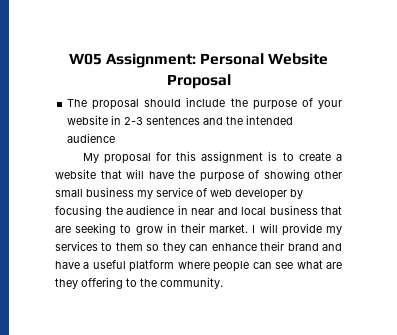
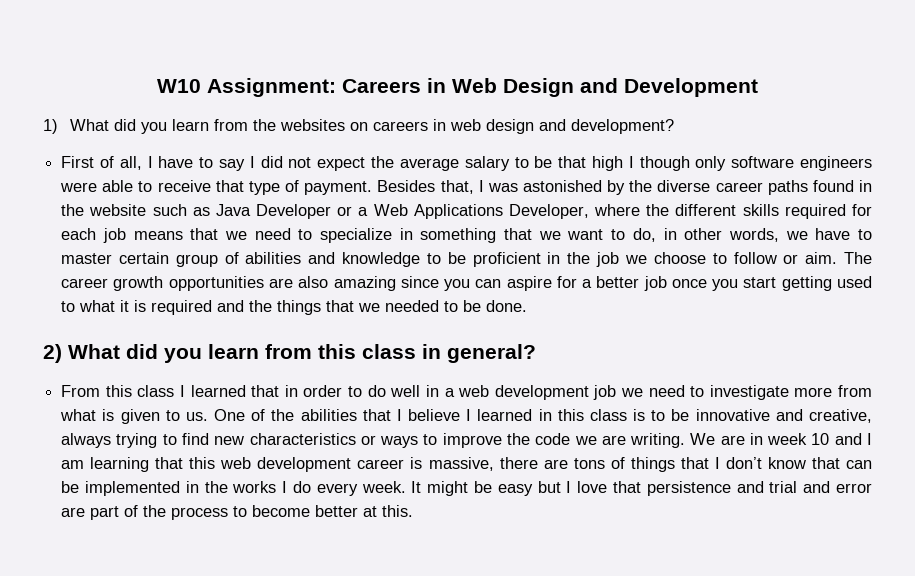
- W05 Assignment: Personal Website Proposal
- The proposal should include the purpose of your website in 2-3 sentences and the intended audience
- My proposal for this assignment is to create a website that will have the purpose of showing other small business my service of web developer by focusing the audience in near and local business that are seeking to grow in their market. I will provide my services to them so they can enhance their brand and have a useful platform where people can see what are they offering to the community.
+ W10 Assignment: Careers in Web Design and Development
+ 1) What did you learn from the websites on careers in web design and development?
+ First of all, I have to say I did not expect the average salary to be that high I though only software engineers were able to receive that type of payment. Besides that, I was astonished by the diverse career paths found in the website such as Java Developer or a Web Applications Developer, where the different skills required for each job means that we need to specialize in something that we want to do, in other words, we have to master certain group of abilities and knowledge to be proficient in the job we choose to follow or aim. The career growth opportunities are also amazing since you can aspire for a better job once you start getting used to what it is required and the things that we needed to be done.
+ 2) What did you learn from this class in general?
+ From this class I learned that in order to do well in a web development job we need to investigate more from what is given to us. One of the abilities that I believe I learned in this class is to be innovative and creative, always trying to find new characteristics or ways to improve the code we are writing. We are in week 10 and I am learning that this web development career is massive, there are tons of things that I don’t know that can be implemented in the works I do every week. It might be easy but I love that persistence and trial and error are part of the process to become better at this.

